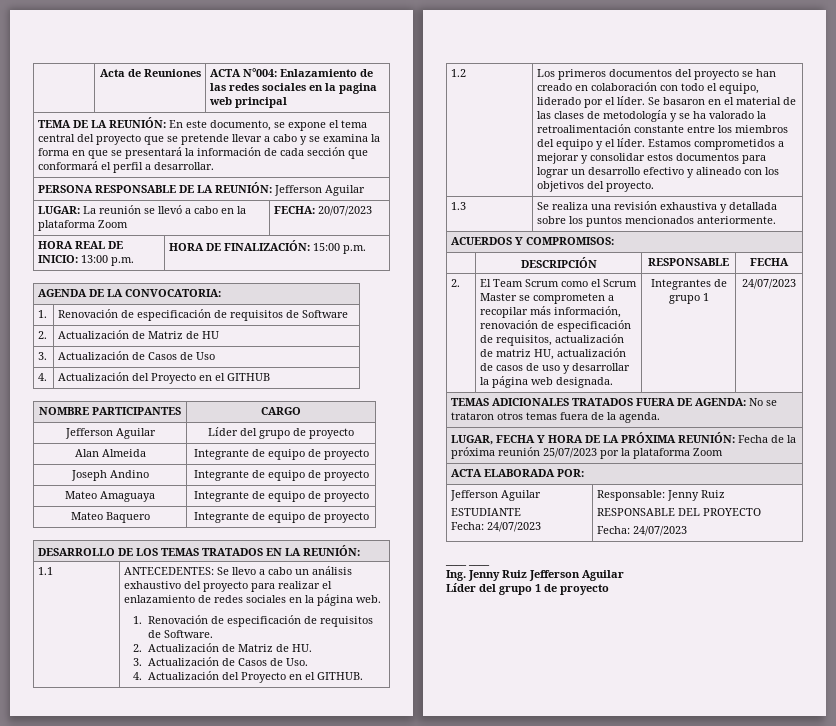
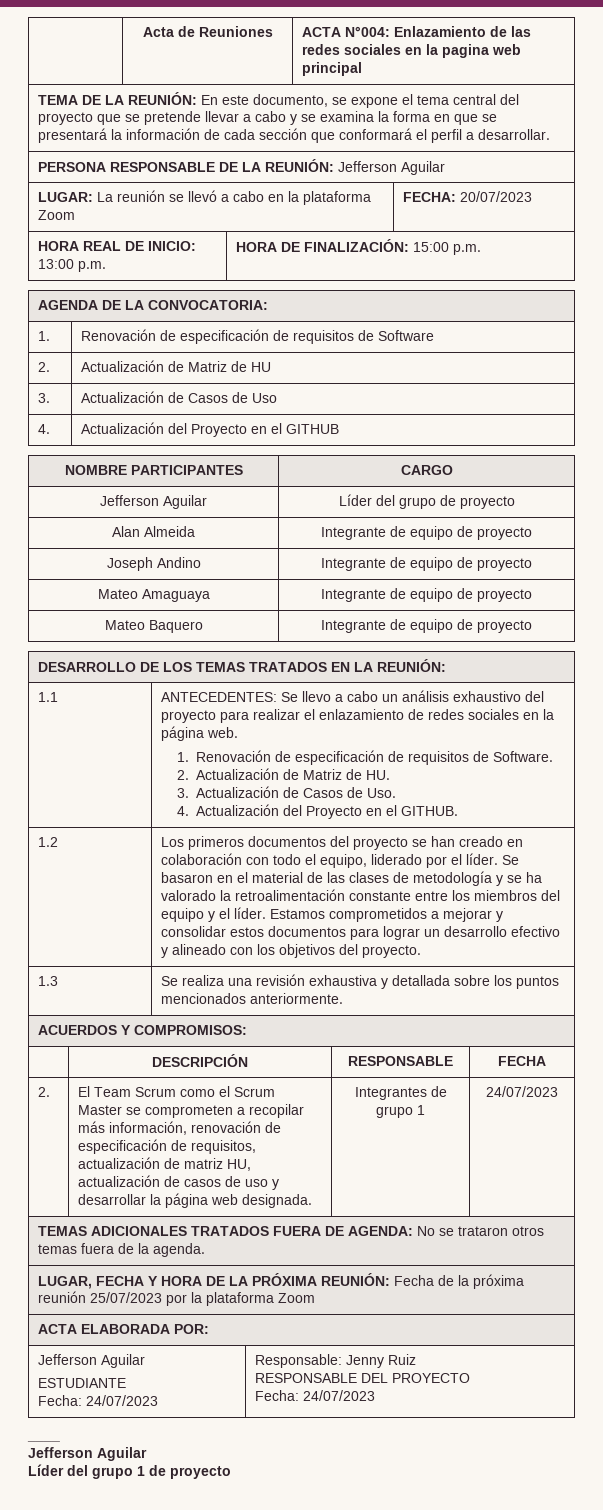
- ____ ____
- Ing. Jenny Ruiz Jefferson Aguilar
+ ____
+ Jefferson Aguilar

